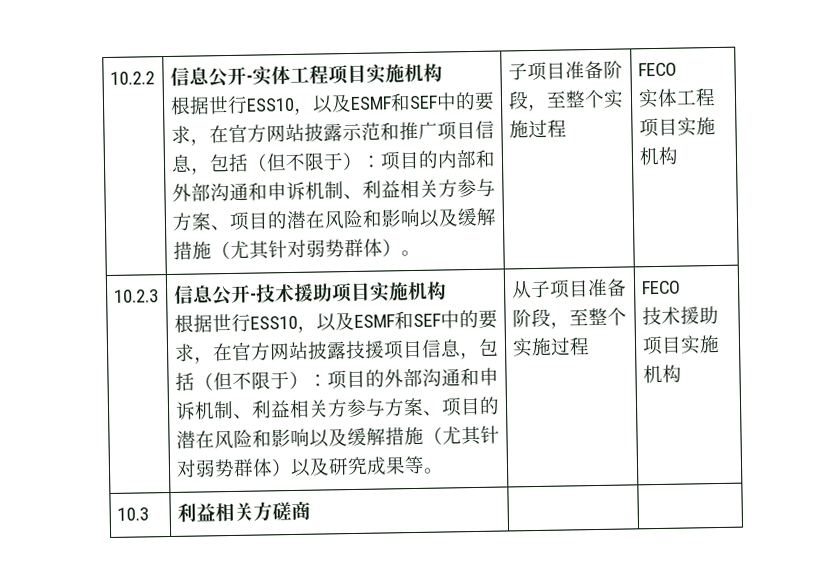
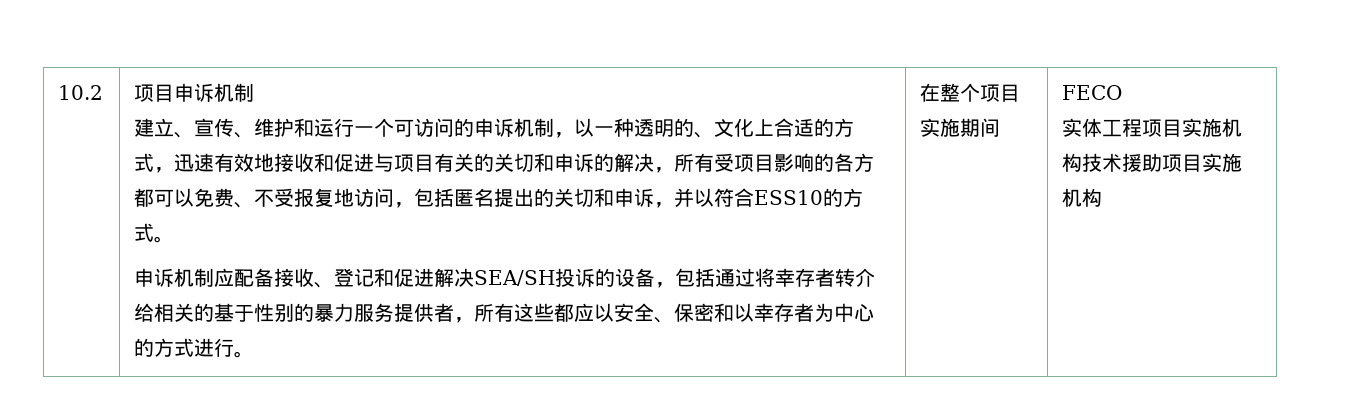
- 10.2.2 | 信息公开-实体工程项目实施机构
- 根据世行ESS10，以及ESMF和SEF中的要求，在官方网站披露示范和推广项目信息，包括（但不限于）：项目的内部和外部沟通和申诉机制、利益相关方参与方案、项目的潜在风险和影响以及缓解措施（尤其针对弱势群体）。 | 子项目准备阶段，至整个实施过程 | FECO
- 实体工程项目实施机构
- 10.2.3 | 信息公开-技术援助项目实施机构
- 根据世行ESS10，以及ESMF和SEF中的要求，在官方网站披露技援项目信息，包括（但不限于）：项目的外部沟通和申诉机制、利益相关方参与方案、项目的潜在风险和影响以及缓解措施（尤其针对弱势群体）以及研究成果等。 | 从子项目准备阶段，至整个实施过程 | FECO
- 技术援助项目实施机构
- 10.3 | 利益相关方磋商 | |
+ 10.2 | 项目申诉机制
+ 建立、宣传、维护和运行一个可访问的申诉机制，以一种透明的、文化上合适的方式，迅速有效地接收和促进与项目有关的关切和申诉的解决，所有受项目影响的各方都可以免费、不受报复地访问，包括匿名提出的关切和申诉，并以符合ESS10的方式。
+ 申诉机制应配备接收、登记和促进解决SEA/SH投诉的设备，包括通过将幸存者转介给相关的基于性别的暴力服务提供者，所有这些都应以安全、保密和以幸存者为中心的方式进行。 | 在整个项目实施期间 | FECO
+ 实体工程项目实施机构技术援助项目实施机构

